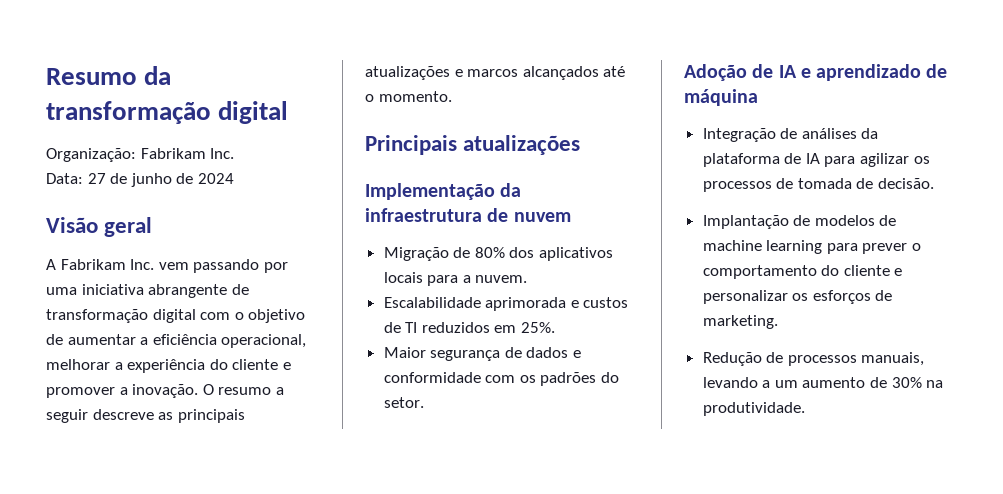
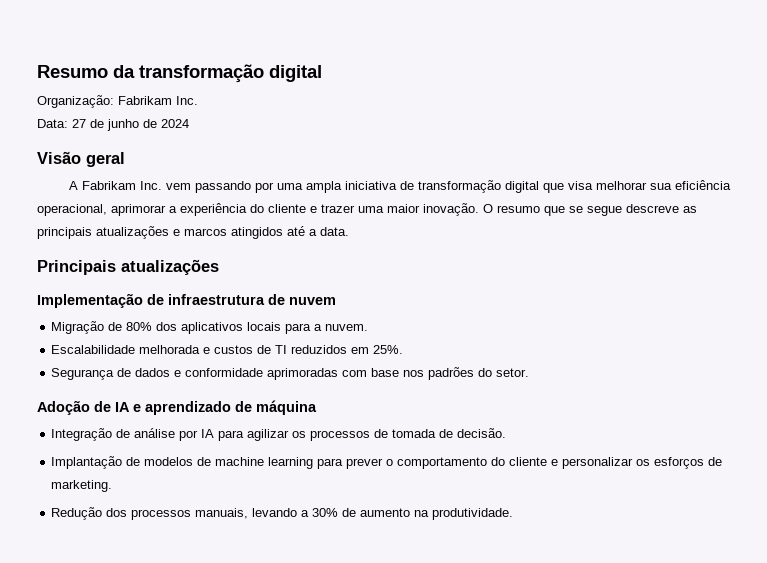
- A Fabrikam Inc. vem passando por uma iniciativa abrangente de transformação digital com o objetivo de aumentar a eficiência operacional, melhorar a experiência do cliente e promover a inovação. O resumo a seguir descreve as principais atualizações e marcos alcançados até o momento.
+ A Fabrikam Inc. vem passando por uma ampla iniciativa de transformação digital que visa melhorar sua eficiência operacional, aprimorar a experiência do cliente e trazer uma maior inovação. O resumo que se segue descreve as principais atualizações e marcos atingidos até a data.
- Implementação da infraestrutura de nuvem
+ Implementação de infraestrutura de nuvem
- Escalabilidade aprimorada e custos de TI reduzidos em 25%.
+ Escalabilidade melhorada e custos de TI reduzidos em 25%.
- Maior segurança de dados e conformidade com os padrões do setor.
+ Segurança de dados e conformidade aprimoradas com base nos padrões do setor.
- Integração de análises da plataforma de IA para agilizar os processos de tomada de decisão.
+ Integração de análise por IA para agilizar os processos de tomada de decisão.
- Redução de processos manuais, levando a um aumento de 30% na produtividade.
+ Redução dos processos manuais, levando a 30% de aumento na produtividade.

